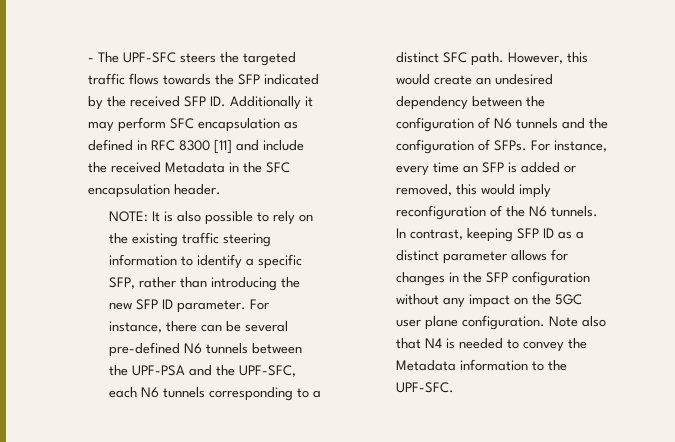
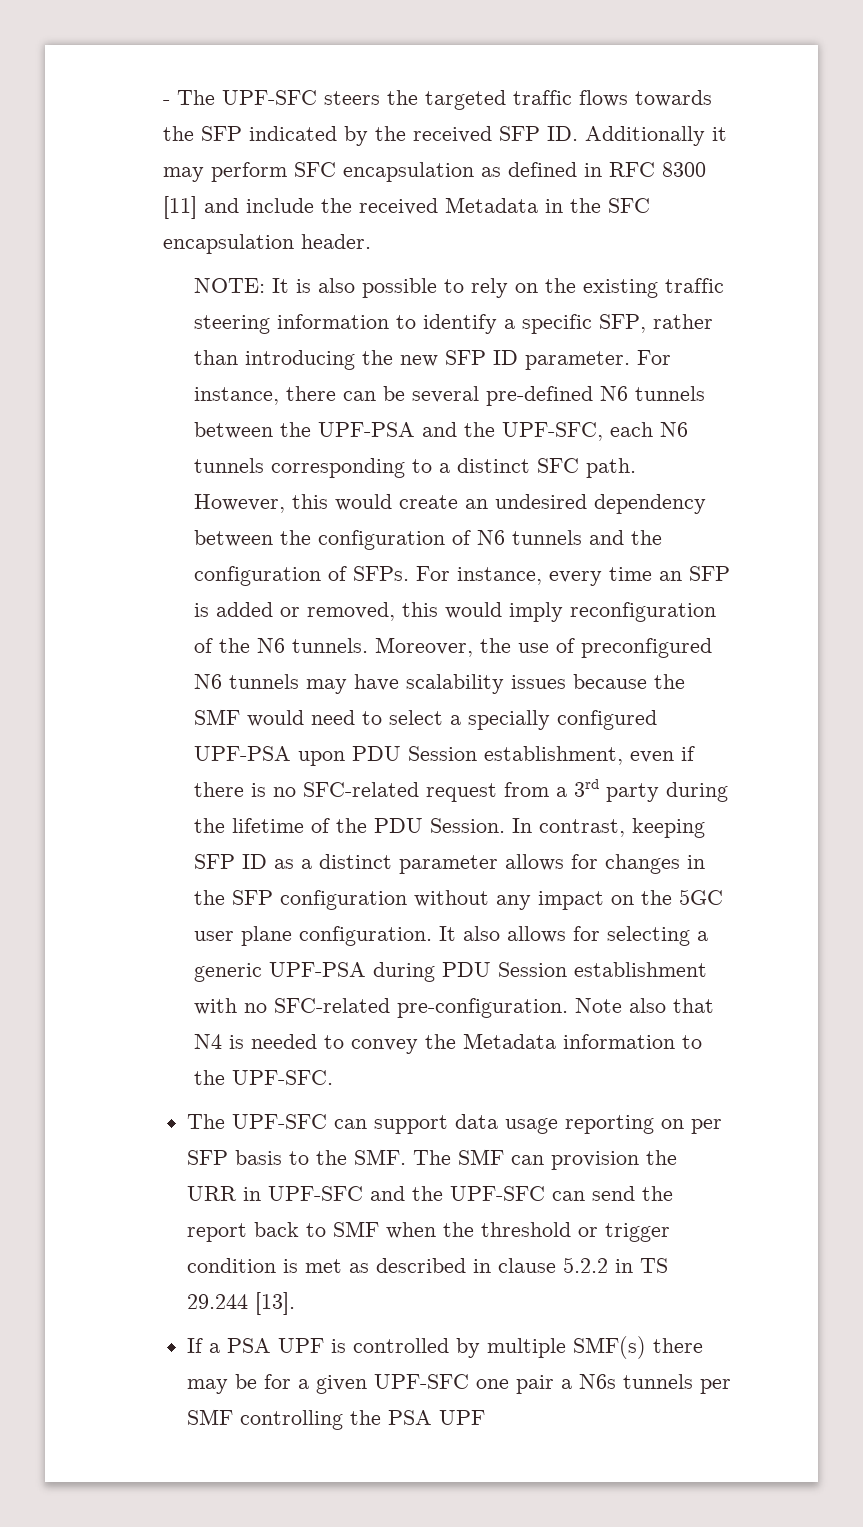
+ Moreover, the use of preconfigured N6 tunnels may have scalability issues because the SMF would need to select a specially configured UPF-PSA upon PDU Session establishment, even if there is no SFC-related request from a 3rd party during the lifetime of the PDU Session.
+ It also allows for selecting a generic UPF-PSA during PDU Session establishment with no SFC-related pre-configuration.
+ The UPF-SFC can support data usage reporting on per SFP basis to the SMF. The SMF can provision the URR in UPF-SFC and the UPF-SFC can send the report back to SMF when the threshold or trigger condition is met as described in clause 5.2.2 in TS 29.244 [13].
+ If a PSA UPF is controlled by multiple SMF(s) there may be for a given UPF-SFC one pair a N6s tunnels per SMF controlling the PSA UPF

